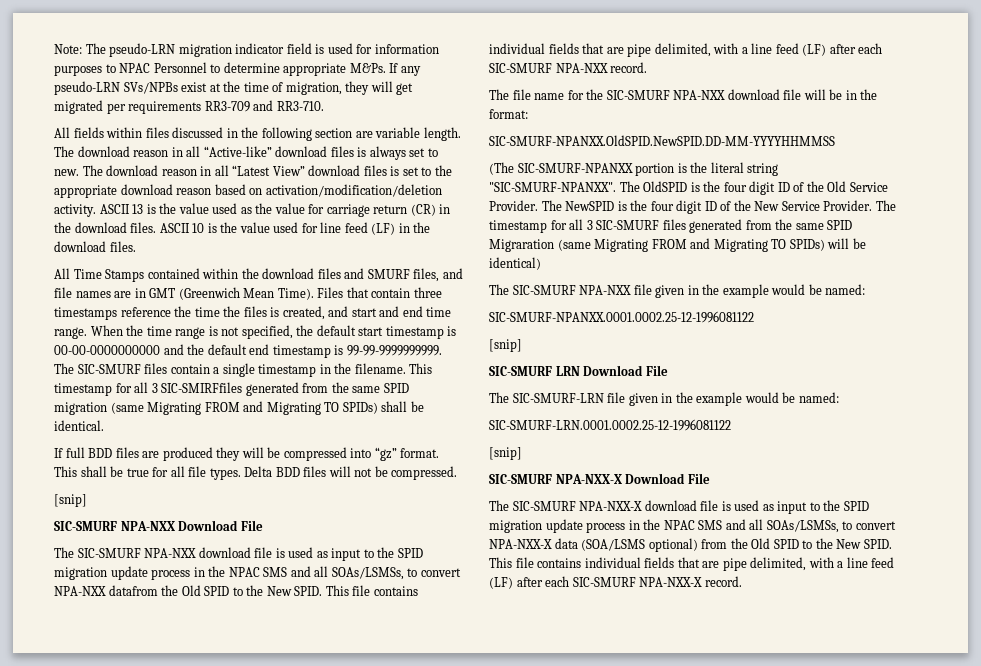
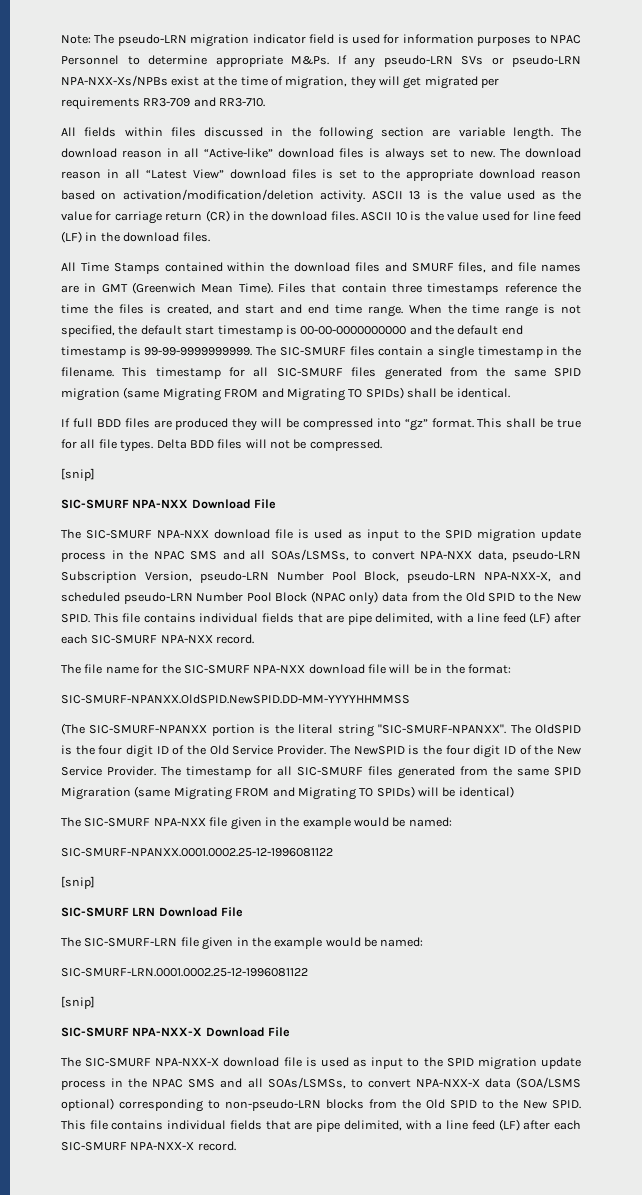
- If any pseudo-LRN SVs/NPBs exist at the time of migration, they will get migrated per requirements RR3-709 and RR3-710.
+ If any pseudo-LRN SVs or pseudo-LRN NPA-NXX-Xs/NPBs exist at the time of migration, they will get migrated per requirements RR3-709 and RR3-710.
- This timestamp for all 3 SIC-SMIRFfiles generated from the same SPID migration (same Migrating FROM and Migrating TO SPIDs) shall be identical.
+ This timestamp for all SIC-SMURF files generated from the same SPID migration (same Migrating FROM and Migrating TO SPIDs) shall be identical.
- The SIC-SMURF NPA-NXX download file is used as input to the SPID migration update process in the NPAC SMS and all SOAs/LSMSs, to convert NPA-NXX datafrom the Old SPID to the New SPID.
+ The SIC-SMURF NPA-NXX download file is used as input to the SPID migration update process in the NPAC SMS and all SOAs/LSMSs, to convert NPA-NXX data, pseudo-LRN Subscription Version, pseudo-LRN Number Pool Block, pseudo-LRN NPA-NXX-X, and scheduled pseudo-LRN Number Pool Block (NPAC only) data from the Old SPID to the New SPID.
- The timestamp for all 3 SIC-SMURF files generated from the same SPID Migraration (same Migrating FROM and Migrating TO SPIDs) will be identical)
+ The timestamp for all SIC-SMURF files generated from the same SPID Migraration (same Migrating FROM and Migrating TO SPIDs) will be identical)
- The SIC-SMURF NPA-NXX-X download file is used as input to the SPID migration update process in the NPAC SMS and all SOAs/LSMSs, to convert NPA-NXX-X data (SOA/LSMS optional) from the Old SPID to the New SPID.
+ The SIC-SMURF NPA-NXX-X download file is used as input to the SPID migration update process in the NPAC SMS and all SOAs/LSMSs, to convert NPA-NXX-X data (SOA/LSMS optional) corresponding to non-pseudo-LRN blocks from the Old SPID to the New SPID.

